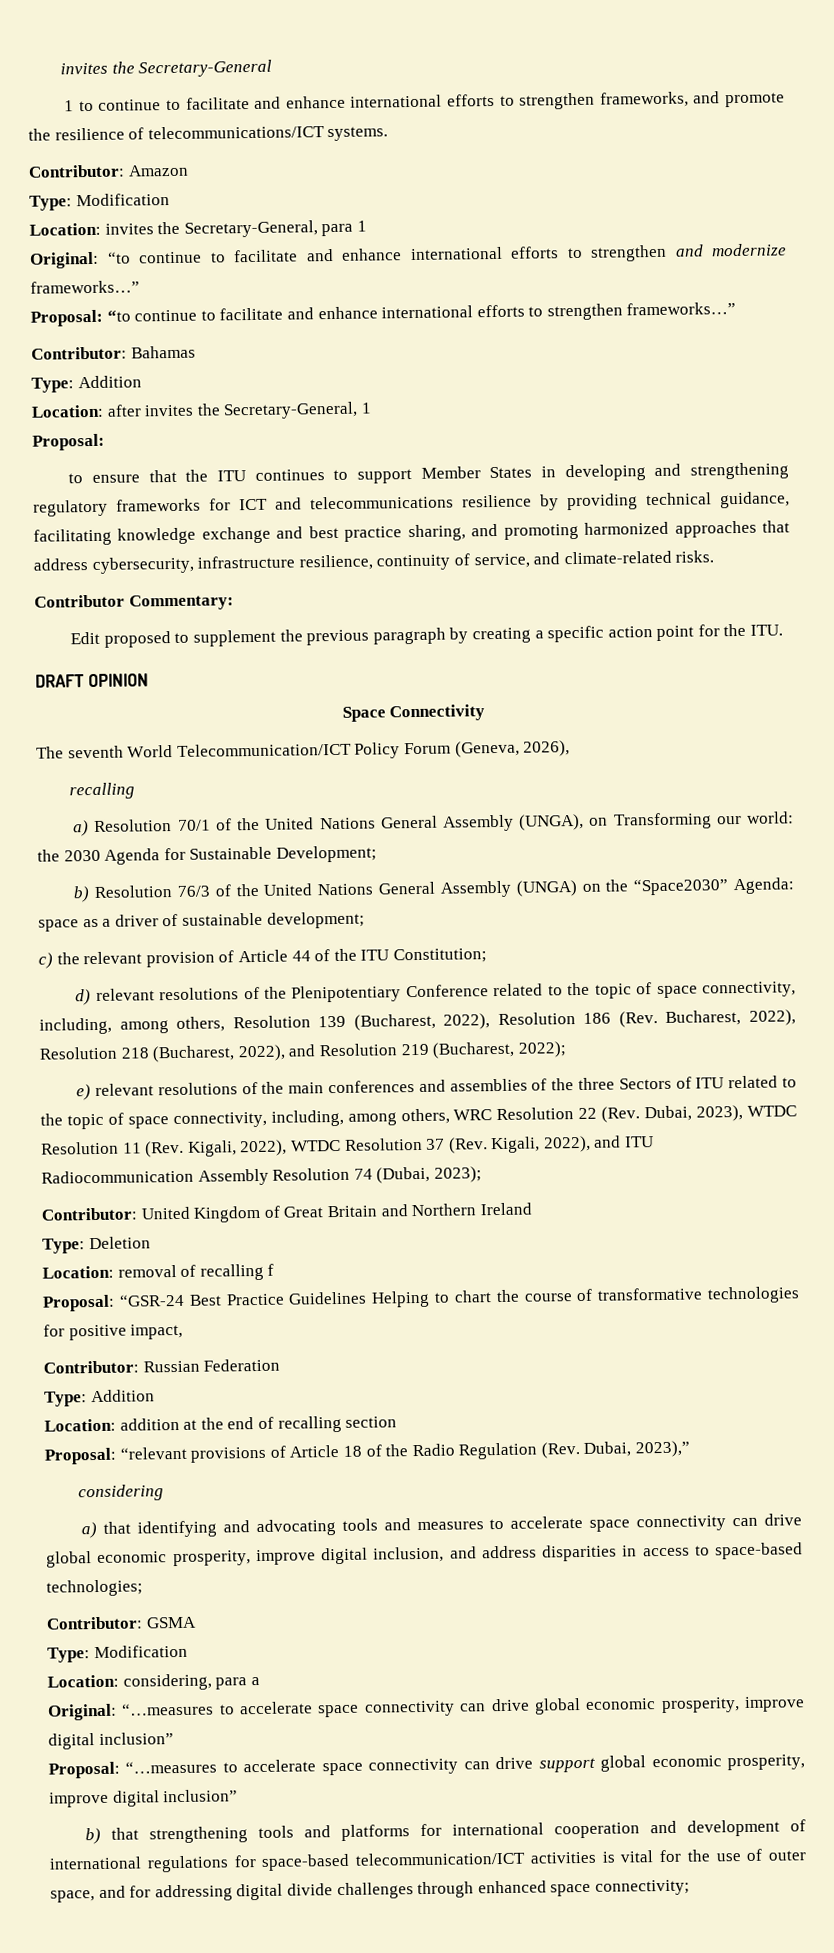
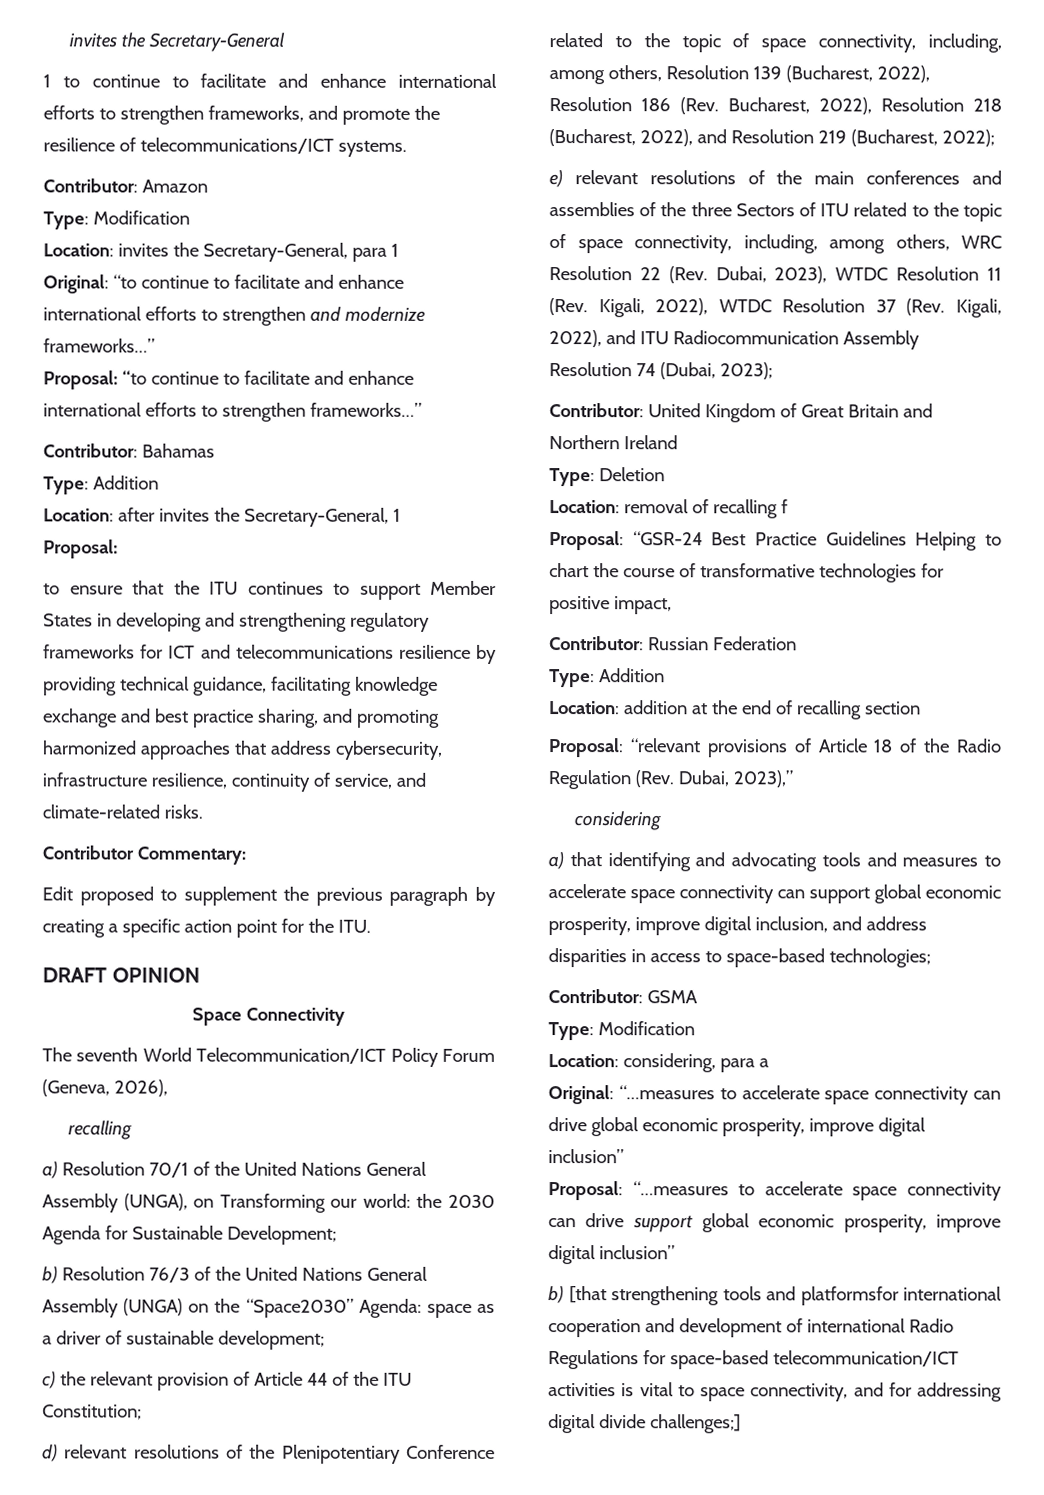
- a) that identifying and advocating tools and measures to accelerate space connectivity can drive global economic prosperity, improve digital inclusion, and address disparities in access to space-based technologies;
+ a) that identifying and advocating tools and measures to accelerate space connectivity can support global economic prosperity, improve digital inclusion, and address disparities in access to space-based technologies;
- b) that strengthening tools and platforms for international cooperation and development of international regulations for space-based telecommunication/ICT activities is vital for the use of outer space, and for addressing digital divide challenges through enhanced space connectivity;
+ b) [that strengthening tools and platformsfor international cooperation and development of international Radio Regulations for space-based telecommunication/ICT activities is vital to space connectivity, and for addressing digital divide challenges;]

